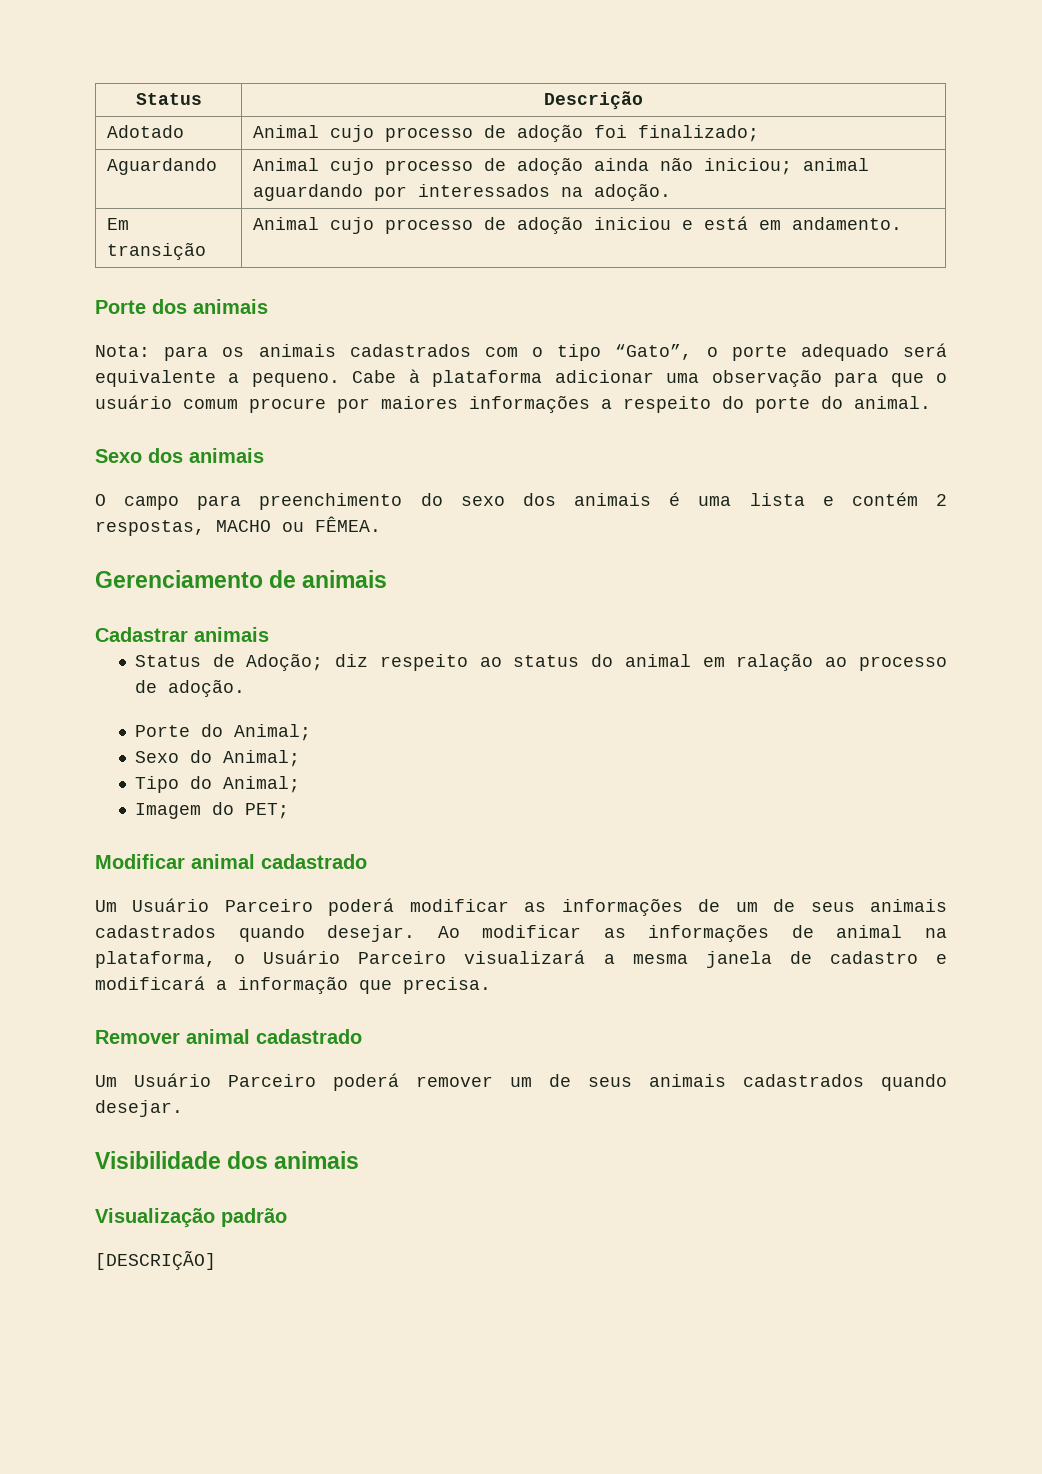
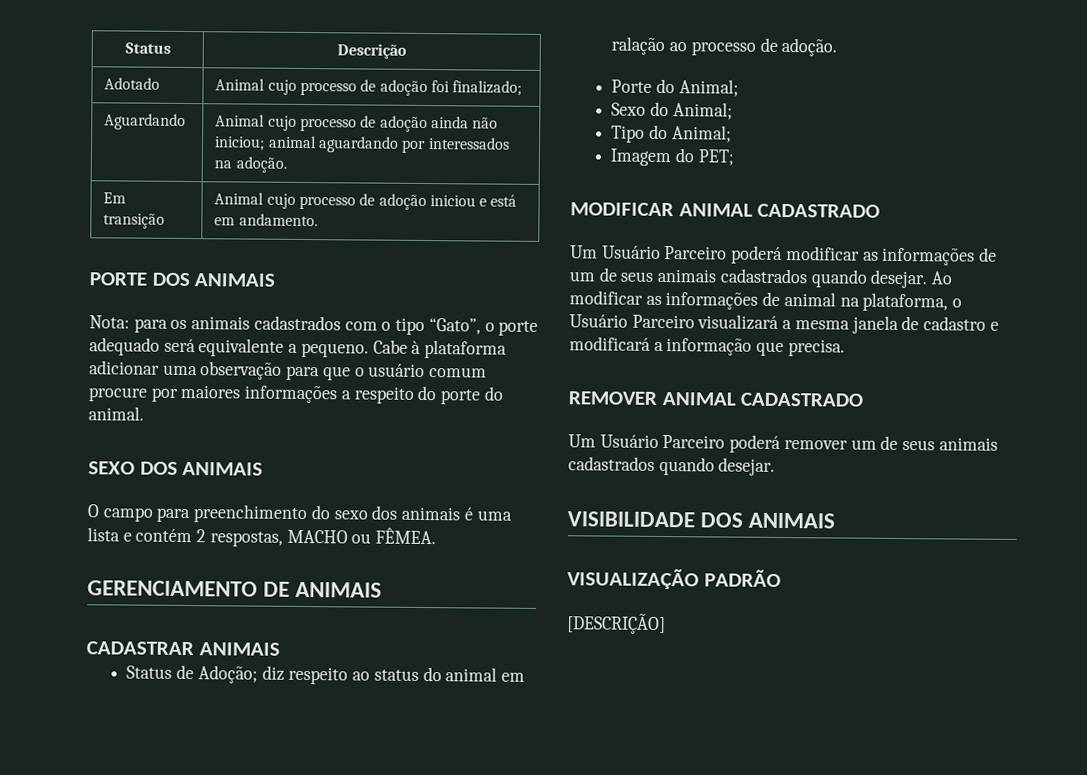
- Porte dos animais
+ PORTE DOS ANIMAIS
- Sexo dos animais
+ SEXO DOS ANIMAIS
- Gerenciamento de animais
- Cadastrar animais
+ GERENCIAMENTO DE ANIMAIS
+ CADASTRAR ANIMAIS
- Modificar animal cadastrado
+ MODIFICAR ANIMAL CADASTRADO
- Remover animal cadastrado
+ REMOVER ANIMAL CADASTRADO
- Visibilidade dos animais
- Visualização padrão
+ VISIBILIDADE DOS ANIMAIS
+ VISUALIZAÇÃO PADRÃO

